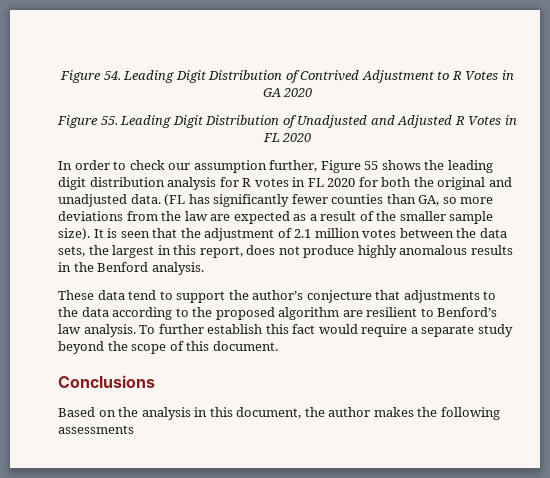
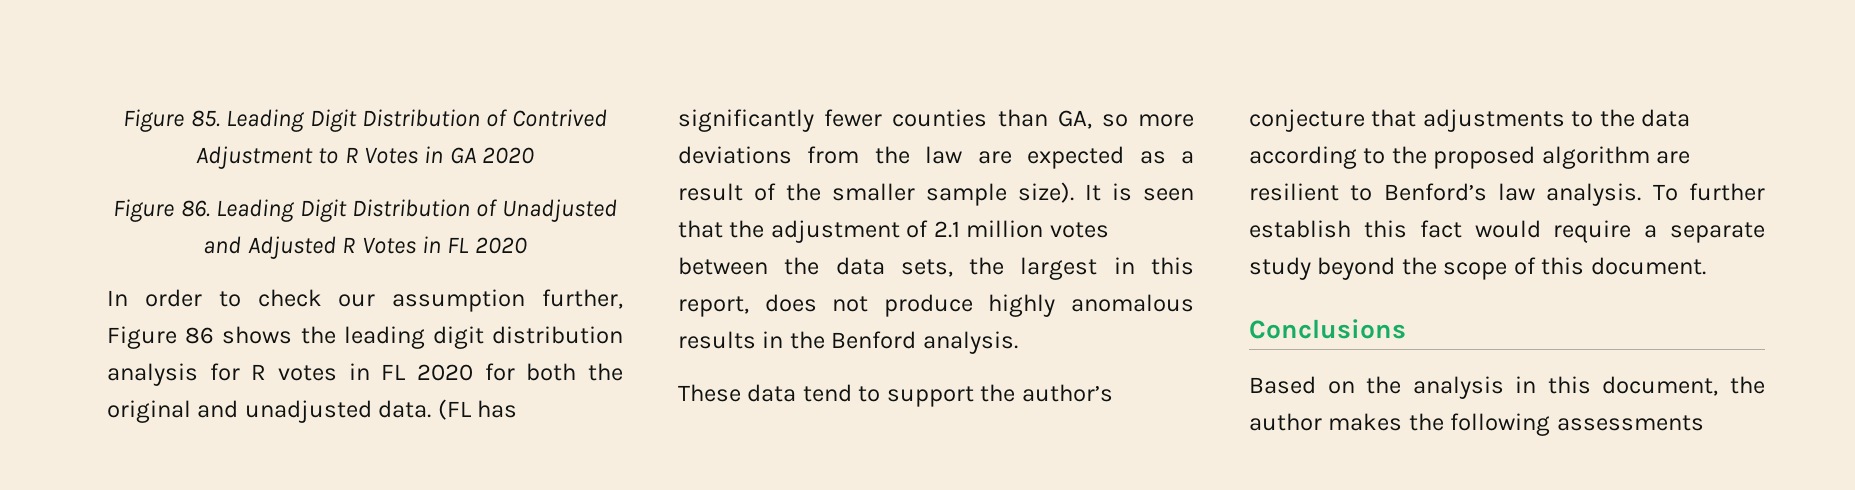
- Figure 54. Leading Digit Distribution of Contrived Adjustment to R Votes in GA 2020
+ Figure 85. Leading Digit Distribution of Contrived Adjustment to R Votes in GA 2020
- Figure 55. Leading Digit Distribution of Unadjusted and Adjusted R Votes in FL 2020
+ Figure 86. Leading Digit Distribution of Unadjusted and Adjusted R Votes in FL 2020
- In order to check our assumption further, Figure 55 shows the leading digit distribution analysis for R votes in FL 2020 for both the original and unadjusted data.
+ In order to check our assumption further, Figure 86 shows the leading digit distribution analysis for R votes in FL 2020 for both the original and unadjusted data.

